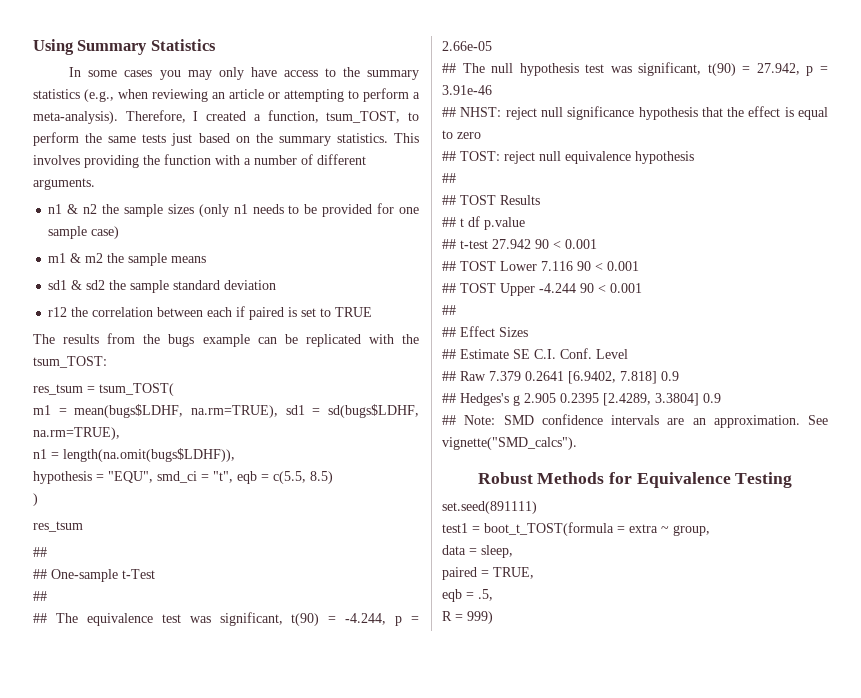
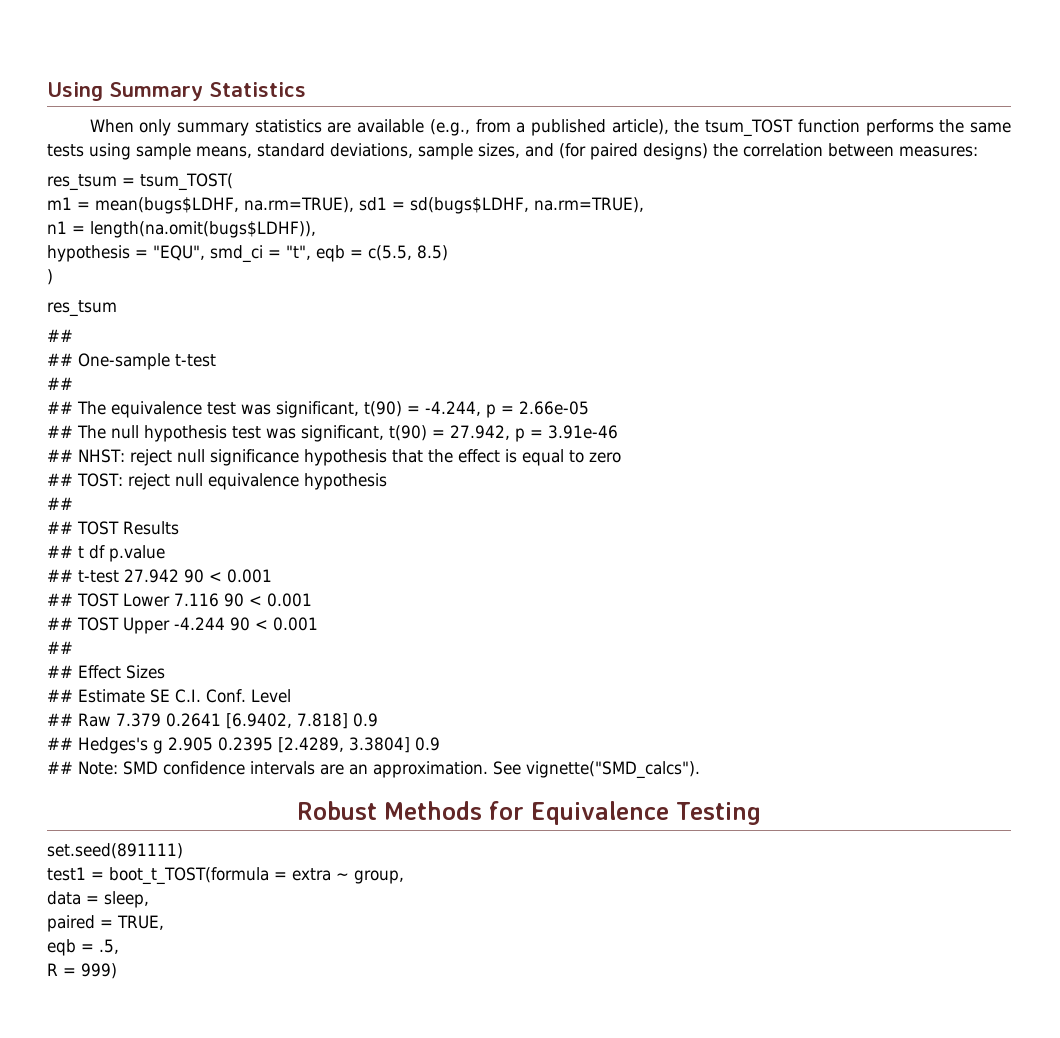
- In some cases you may only have access to the summary statistics (e.g., when reviewing an article or attempting to perform a meta-analysis). Therefore, I created a function, tsum_TOST, to perform the same tests just based on the summary statistics. This involves providing the function with a number of different arguments.
- n1 & n2 the sample sizes (only n1 needs to be provided for one sample case)
- m1 & m2 the sample means
- sd1 & sd2 the sample standard deviation
- r12 the correlation between each if paired is set to TRUE
- The results from the bugs example can be replicated with the tsum_TOST:
+ When only summary statistics are available (e.g., from a published article), the tsum_TOST function performs the same tests using sample means, standard deviations, sample sizes, and (for paired designs) the correlation between measures:
- ## One-sample t-Test
+ ## One-sample t-test

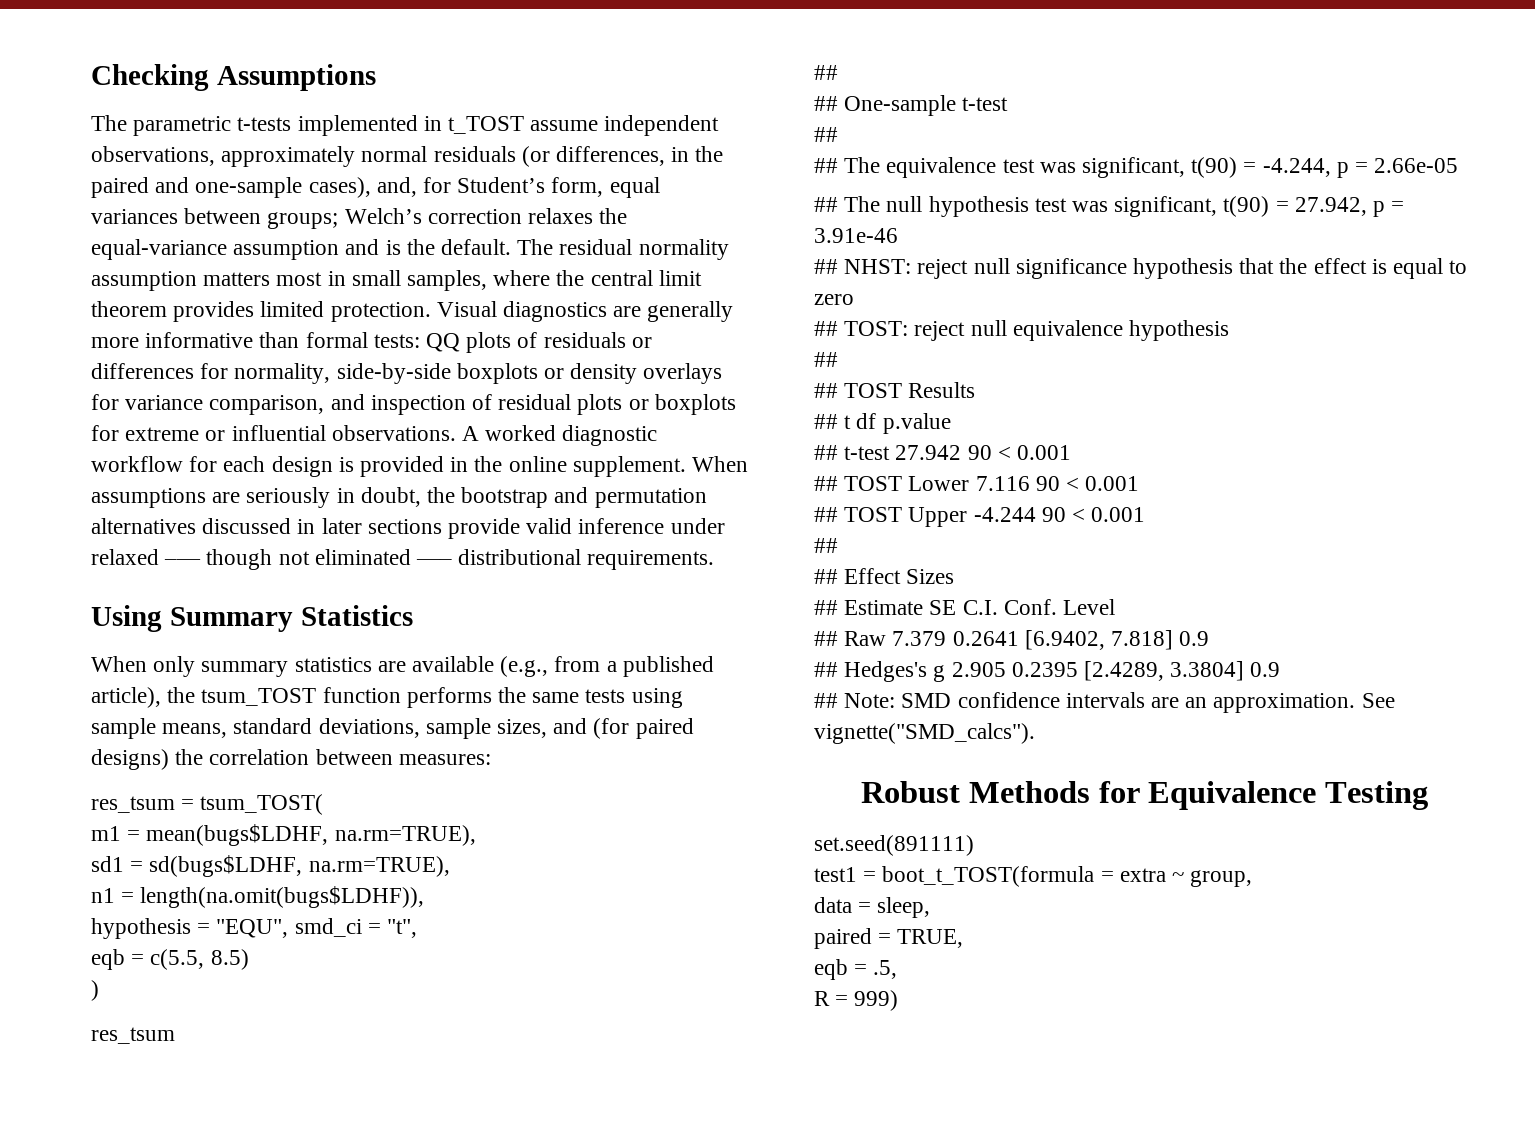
+ Checking Assumptions
+ The parametric t-tests implemented in t_TOST assume independent observations, approximately normal residuals (or differences, in the paired and one-sample cases), and, for Student’s form, equal variances between groups; Welch’s correction relaxes the equal-variance assumption and is the default. The residual normality assumption matters most in small samples, where the central limit theorem provides limited protection. Visual diagnostics are generally more informative than formal tests: QQ plots of residuals or differences for normality, side-by-side boxplots or density overlays for variance comparison, and inspection of residual plots or boxplots for extreme or influential observations. A worked diagnostic workflow for each design is provided in the online supplement. When assumptions are seriously in doubt, the bootstrap and permutation alternatives discussed in later sections provide valid inference under relaxed –— though not eliminated —– distributional requirements.
- m1 = mean(bugs$LDHF, na.rm=TRUE), sd1 = sd(bugs$LDHF, na.rm=TRUE),
+ m1 = mean(bugs$LDHF, na.rm=TRUE),
+ sd1 = sd(bugs$LDHF, na.rm=TRUE),
- hypothesis = "EQU", smd_ci = "t", eqb = c(5.5, 8.5)
+ hypothesis = "EQU", smd_ci = "t",
+ eqb = c(5.5, 8.5)

